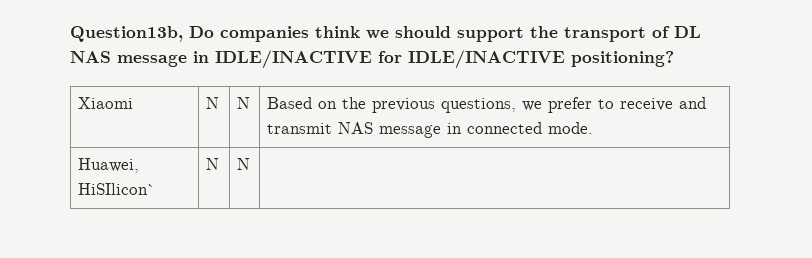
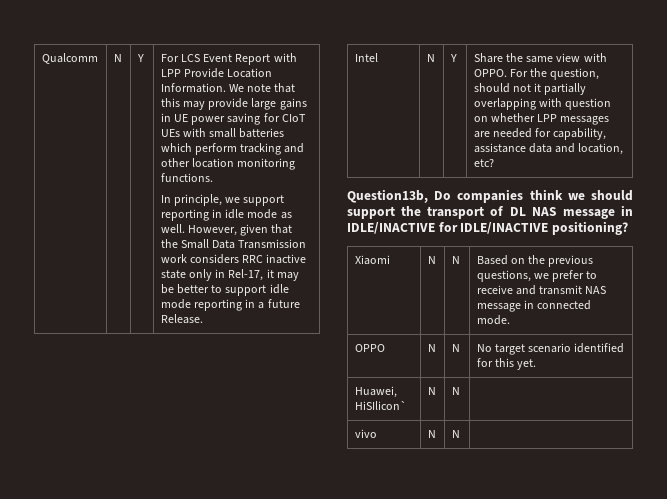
+ Qualcomm | N | Y | For LCS Event Report with LPP Provide Location Information. We note that this may provide large gains in UE power saving for CIoT UEs with small batteries which perform tracking and other location monitoring functions.
+ In principle, we support reporting in idle mode as well. However, given that the Small Data Transmission work considers RRC inactive state only in Rel-17, it may be better to support idle mode reporting in a future Release.
+ Intel | N | Y | Share the same view with OPPO. For the question, should not it partially overlapping with question on whether LPP messages are needed for capability, assistance data and location, etc?
+ OPPO | N | N | No target scenario identified for this yet.
+ vivo | N | N |

